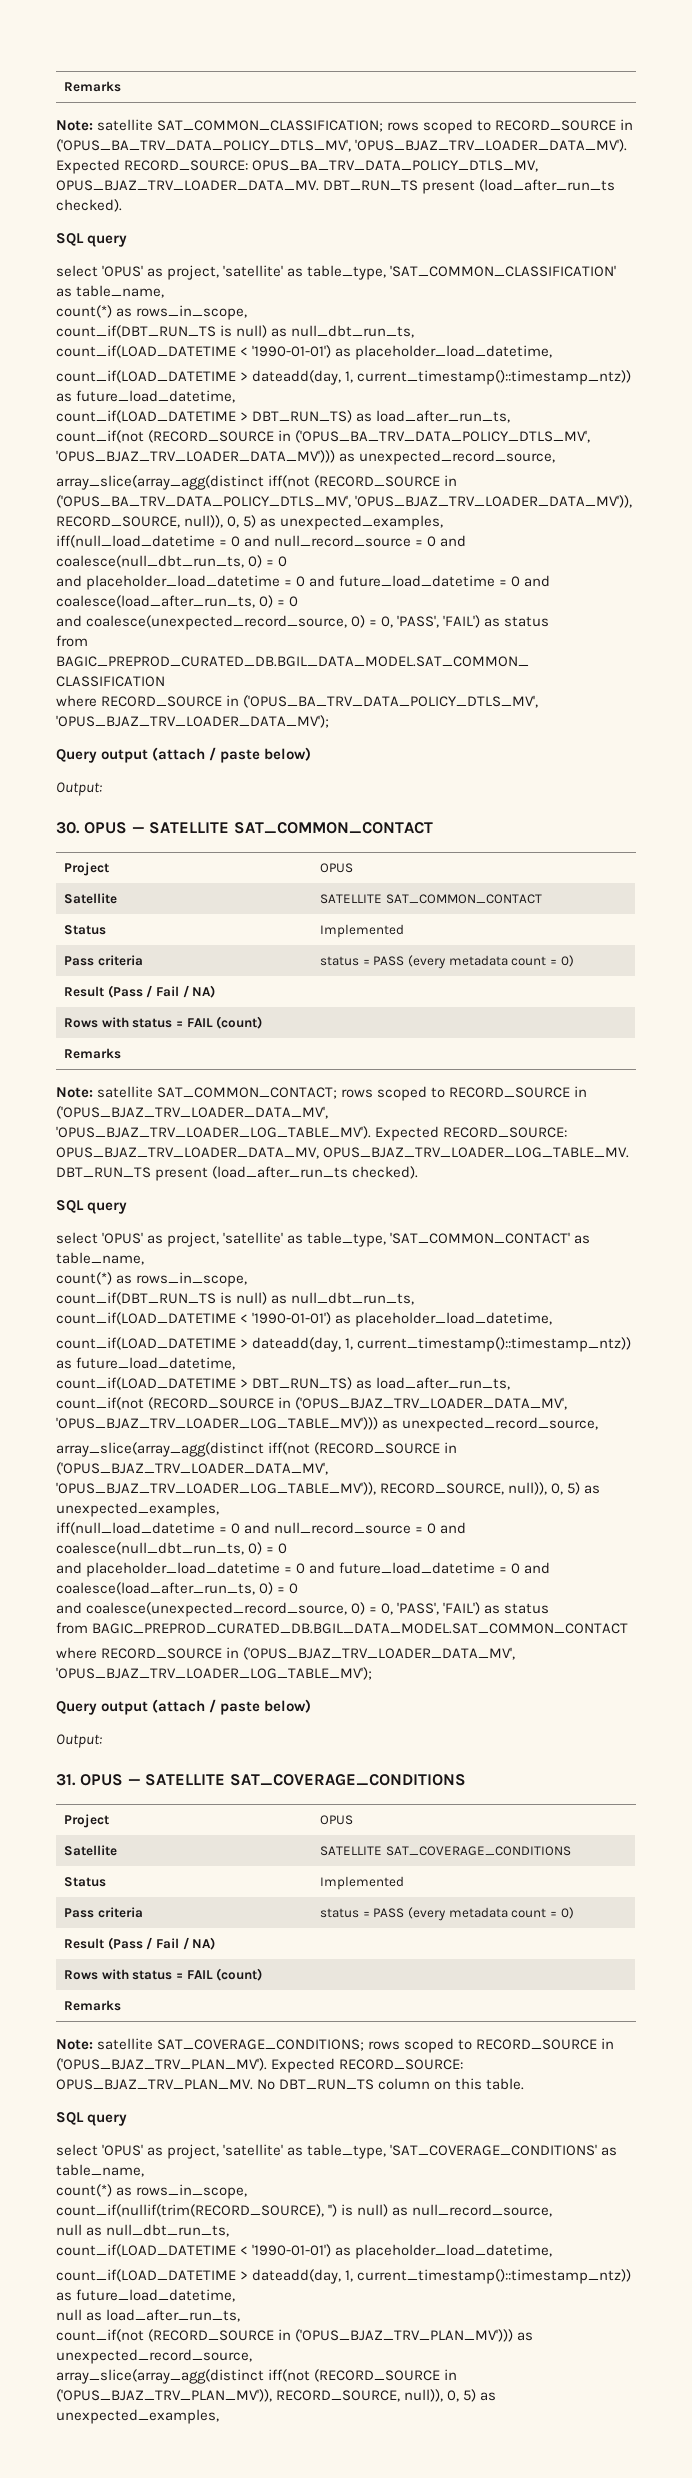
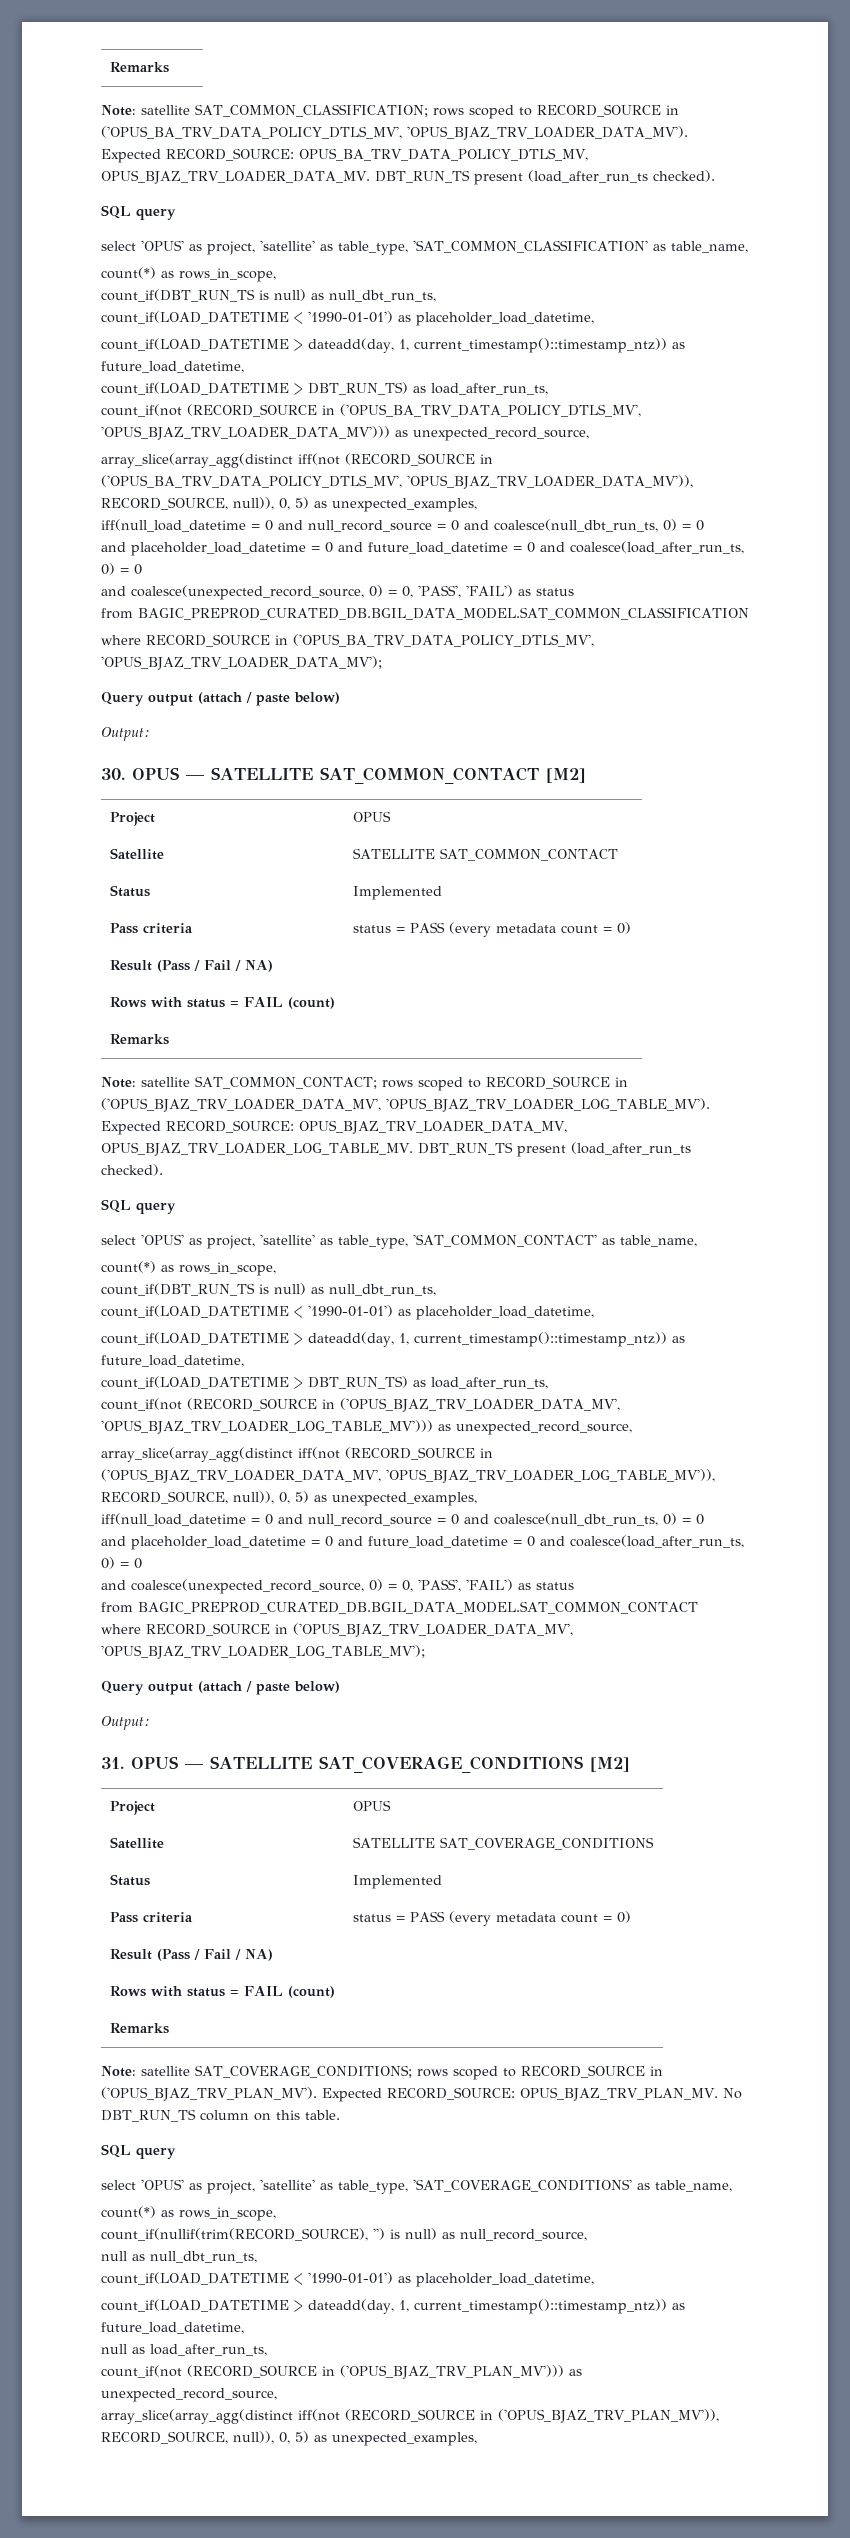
- 30. OPUS — SATELLITE SAT_COMMON_CONTACT
+ 30. OPUS — SATELLITE SAT_COMMON_CONTACT [M2]
- 31. OPUS — SATELLITE SAT_COVERAGE_CONDITIONS
+ 31. OPUS — SATELLITE SAT_COVERAGE_CONDITIONS [M2]

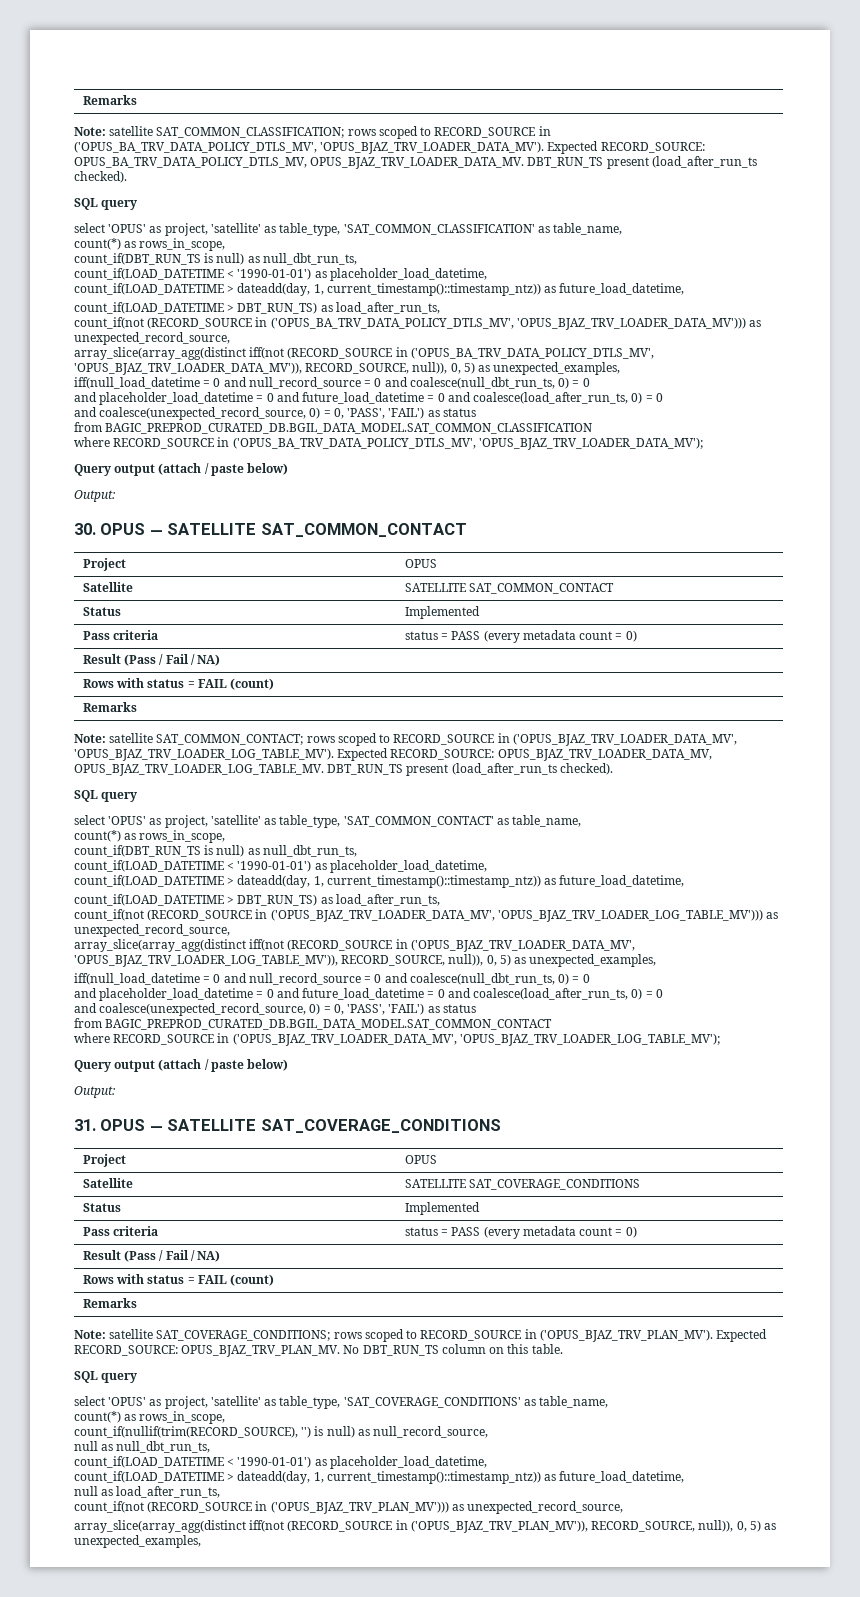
- 30. OPUS — SATELLITE SAT_COMMON_CONTACT [M2]
+ 30. OPUS — SATELLITE SAT_COMMON_CONTACT
- 31. OPUS — SATELLITE SAT_COVERAGE_CONDITIONS [M2]
+ 31. OPUS — SATELLITE SAT_COVERAGE_CONDITIONS

